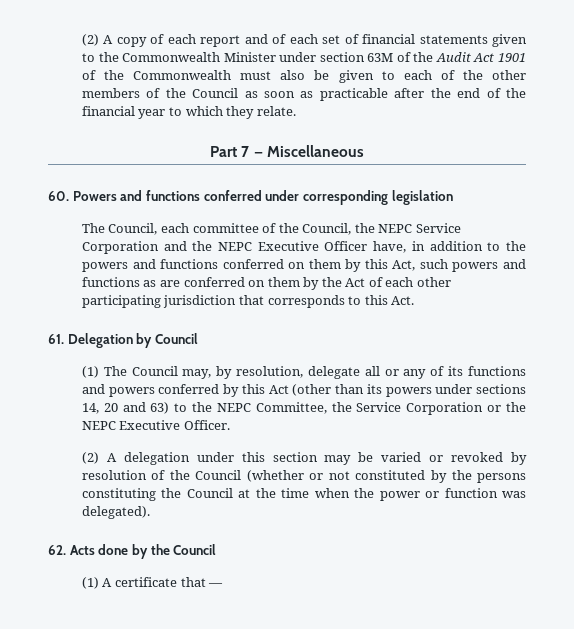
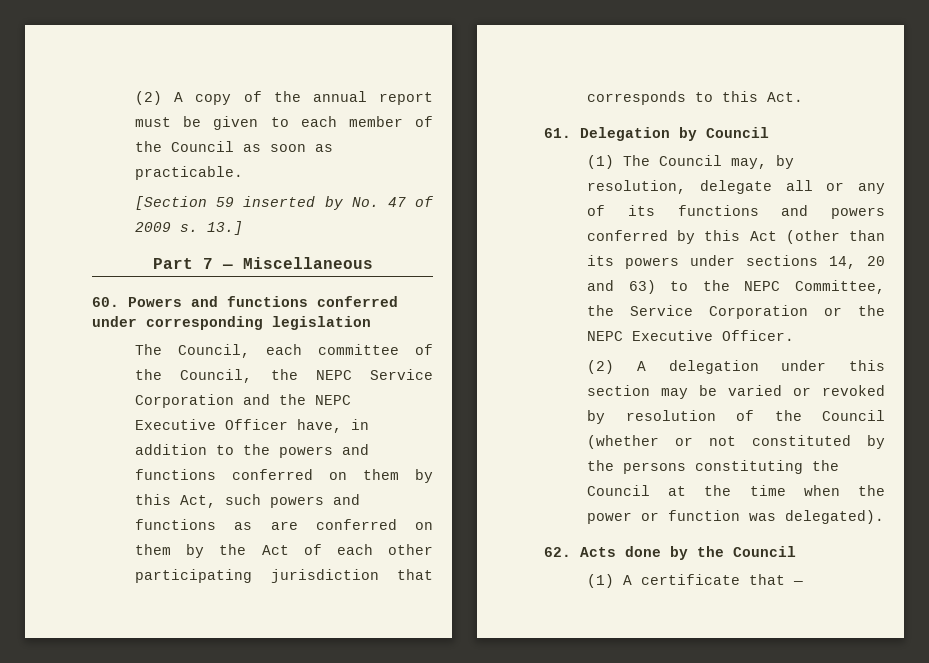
- (2) A copy of each report and of each set of financial statements given to the Commonwealth Minister under section 63M of the Audit Act 1901 of the Commonwealth must also be given to each of the other members of the Council as soon as practicable after the end of the financial year to which they relate.
+ (2) A copy of the annual report must be given to each member of the Council as soon as practicable.
+ [Section 59 inserted by No. 47 of 2009 s. 13.]

